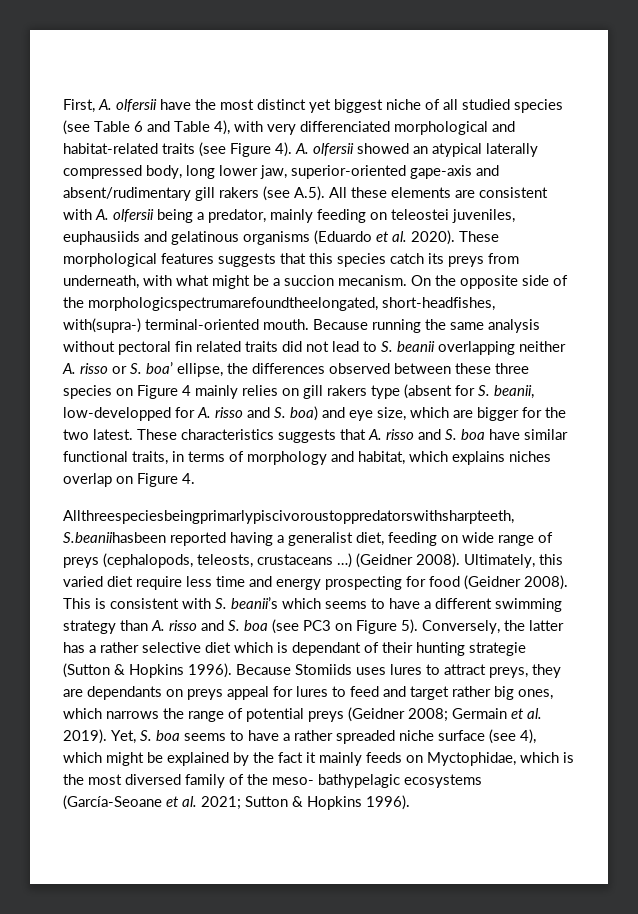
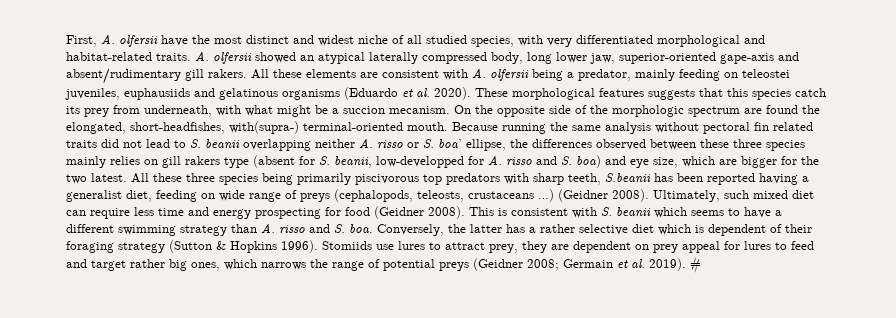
- First, A. olfersii have the most distinct yet biggest niche of all studied species (see Table 6 and Table 4), with very differenciated morphological and habitat-related traits (see Figure 4).
+ First, A. olfersii have the most distinct and widest niche of all studied species, with very differentiated morphological and habitat-related traits.
- A. olfersii showed an atypical laterally compressed body, long lower jaw, superior-oriented gape-axis and absent/rudimentary gill rakers (see A.5). All these elements are consistent with A. olfersii being a predator, mainly feeding on teleostei juveniles, euphausiids and gelatinous organisms (Eduardo et al. 2020).
+ A. olfersii showed an atypical laterally compressed body, long lower jaw, superior-oriented gape-axis and absent/rudimentary gill rakers. All these elements are consistent with A. olfersii being a predator, mainly feeding on teleostei juveniles, euphausiids and gelatinous organisms (Eduardo et al. 2020).
- These morphological features suggests that this species catch its preys from underneath, with what might be a succion mecanism.
+ These morphological features suggests that this species catch its prey from underneath, with what might be a succion mecanism.
- On the opposite side of the morphologicspectrumarefoundtheelongated, short-headfishes, with(supra-) terminal-oriented mouth.
+ On the opposite side of the morphologic spectrum are found the elongated, short-headfishes, with(supra-) terminal-oriented mouth.
- Because running the same analysis without pectoral fin related traits did not lead to S. beanii overlapping neither A. risso or S. boa’ ellipse, the differences observed between these three species on Figure 4 mainly relies on gill rakers type (absent for S. beanii, low-developped for A. risso and S. boa) and eye size, which are bigger for the two latest.
+ Because running the same analysis without pectoral fin related traits did not lead to S. beanii overlapping neither A. risso or S. boa’ ellipse, the differences observed between these three species mainly relies on gill rakers type (absent for S. beanii, low-developped for A. risso and S. boa) and eye size, which are bigger for the two latest.
- These characteristics suggests that A. risso and S. boa have similar functional traits, in terms of morphology and habitat, which explains niches overlap on Figure 4.
- Allthreespeciesbeingprimarlypiscivoroustoppredatorswithsharpteeth, S.beaniihasbeen reported having a generalist diet, feeding on wide range of preys (cephalopods, teleosts, crustaceans …)
+ All these three species being primarily piscivorous top predators with sharp teeth, S.beanii has been reported having a generalist diet, feeding on wide range of preys (cephalopods, teleosts, crustaceans …)
- Ultimately, this varied diet require less time and energy prospecting for food (Geidner 2008).
+ Ultimately, such mixed diet can require less time and energy prospecting for food (Geidner 2008).
- This is consistent with S. beanii’s which seems to have a different swimming strategy than A. risso and S. boa (see PC3 on Figure 5).
+ This is consistent with S. beanii which seems to have a different swimming strategy than A. risso and S. boa.
- Conversely, the latter has a rather selective diet which is dependant of their hunting strategie (Sutton & Hopkins 1996).
+ Conversely, the latter has a rather selective diet which is dependent of their foraging strategy (Sutton & Hopkins 1996).
- Because Stomiids uses lures to attract preys, they are dependants on preys appeal for lures to feed and target rather big ones, which narrows the range of potential preys (Geidner 2008; Germain et al. 2019).
+ Stomiids use lures to attract prey, they are dependent on prey appeal for lures to feed and target rather big ones, which narrows the range of potential preys (Geidner 2008; Germain et al. 2019).
- Yet, S. boa seems to have a rather spreaded niche surface (see 4), which might be explained by the fact it mainly feeds on Myctophidae, which is the most diversed family of the meso- bathypelagic ecosystems (García-Seoane et al. 2021; Sutton & Hopkins 1996).
+ #

